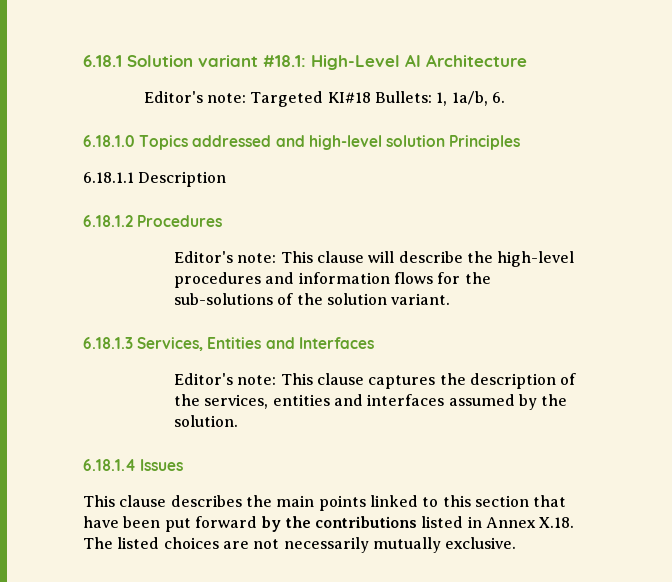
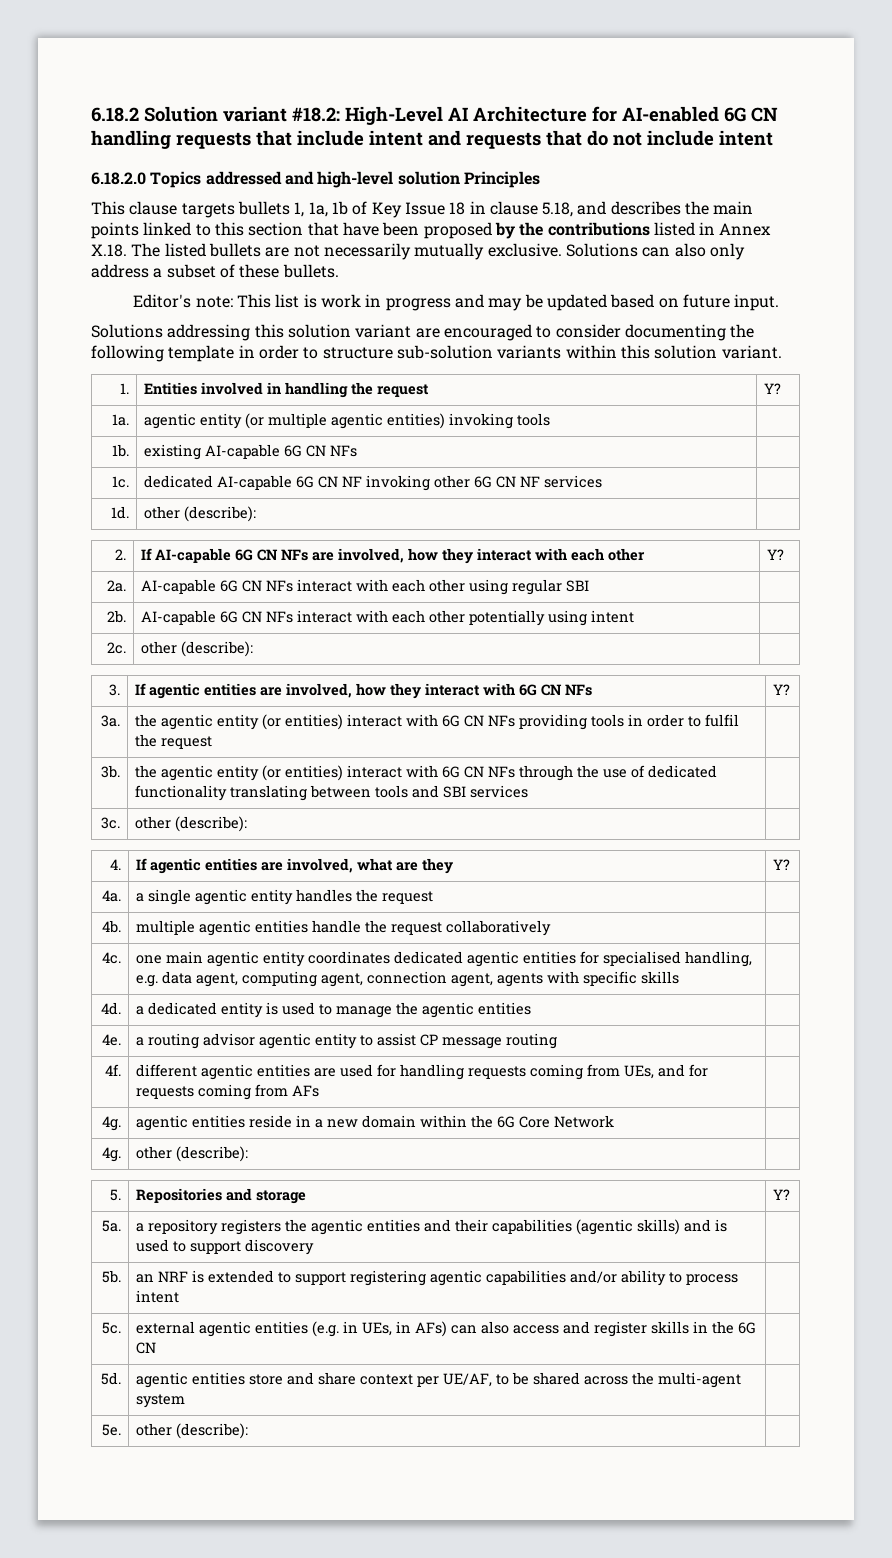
- 6.18.1 Solution variant #18.1: High-Level AI Architecture
- Editor's note: Targeted KI#18 Bullets: 1, 1a/b, 6.
- 6.18.1.0 Topics addressed and high-level solution Principles
+ 6.18.2 Solution variant #18.2: High-Level AI Architecture for AI-enabled 6G CN handling requests that include intent and requests that do not include intent
+ 6.18.2.0 Topics addressed and high-level solution Principles
- 6.18.1.1 Description
- 6.18.1.2 Procedures
- Editor's note: This clause will describe the high-level procedures and information flows for the sub-solutions of the solution variant.
- 6.18.1.3 Services, Entities and Interfaces
- Editor's note: This clause captures the description of the services, entities and interfaces assumed by the solution.
- 6.18.1.4 Issues
- This clause describes the main points linked to this section that have been put forward by the contributions listed in Annex X.18. The listed choices are not necessarily mutually exclusive.
+ This clause targets bullets 1, 1a, 1b of Key Issue 18 in clause 5.18, and describes the main points linked to this section that have been proposed by the contributions listed in Annex X.18. The listed bullets are not necessarily mutually exclusive.
+ Solutions can also only address a subset of these bullets.
+ Editor's note: This list is work in progress and may be updated based on future input.
+ Solutions addressing this solution variant are encouraged to consider documenting the following template in order to structure sub-solution variants within this solution variant.
+ 1. | Entities involved in handling the request | Y?
+ 1a. | agentic entity (or multiple agentic entities) invoking tools |
+ 1b. | existing AI-capable 6G CN NFs |
+ 1c. | dedicated AI-capable 6G CN NF invoking other 6G CN NF services |
+ 1d. | other (describe): |
+ 2. | If AI-capable 6G CN NFs are involved, how they interact with each other | Y?
+ 2a. | AI-capable 6G CN NFs interact with each other using regular SBI |
+ 2b. | AI-capable 6G CN NFs interact with each other potentially using intent |
+ 2c. | other (describe): |
+ 3. | If agentic entities are involved, how they interact with 6G CN NFs | Y?
+ 3a. | the agentic entity (or entities) interact with 6G CN NFs providing tools in order to fulfil the request |
+ 3b. | the agentic entity (or entities) interact with 6G CN NFs through the use of dedicated functionality translating between tools and SBI services |
+ 3c. | other (describe): |
+ 4. | If agentic entities are involved, what are they | Y?
+ 4a. | a single agentic entity handles the request |
+ 4b. | multiple agentic entities handle the request collaboratively |
+ 4c. | one main agentic entity coordinates dedicated agentic entities for specialised handling, e.g. data agent, computing agent, connection agent, agents with specific skills |
+ 4d. | a dedicated entity is used to manage the agentic entities |
+ 4e. | a routing advisor agentic entity to assist CP message routing |
+ 4f. | different agentic entities are used for handling requests coming from UEs, and for requests coming from AFs |
+ 4g. | agentic entities reside in a new domain within the 6G Core Network |
+ 4g. | other (describe): |
+ 5. | Repositories and storage | Y?
+ 5a. | a repository registers the agentic entities and their capabilities (agentic skills) and is used to support discovery |
+ 5b. | an NRF is extended to support registering agentic capabilities and/or ability to process intent |
+ 5c. | external agentic entities (e.g. in UEs, in AFs) can also access and register skills in the 6G CN |
+ 5d. | agentic entities store and share context per UE/AF, to be shared across the multi-agent system |
+ 5e. | other (describe): |

